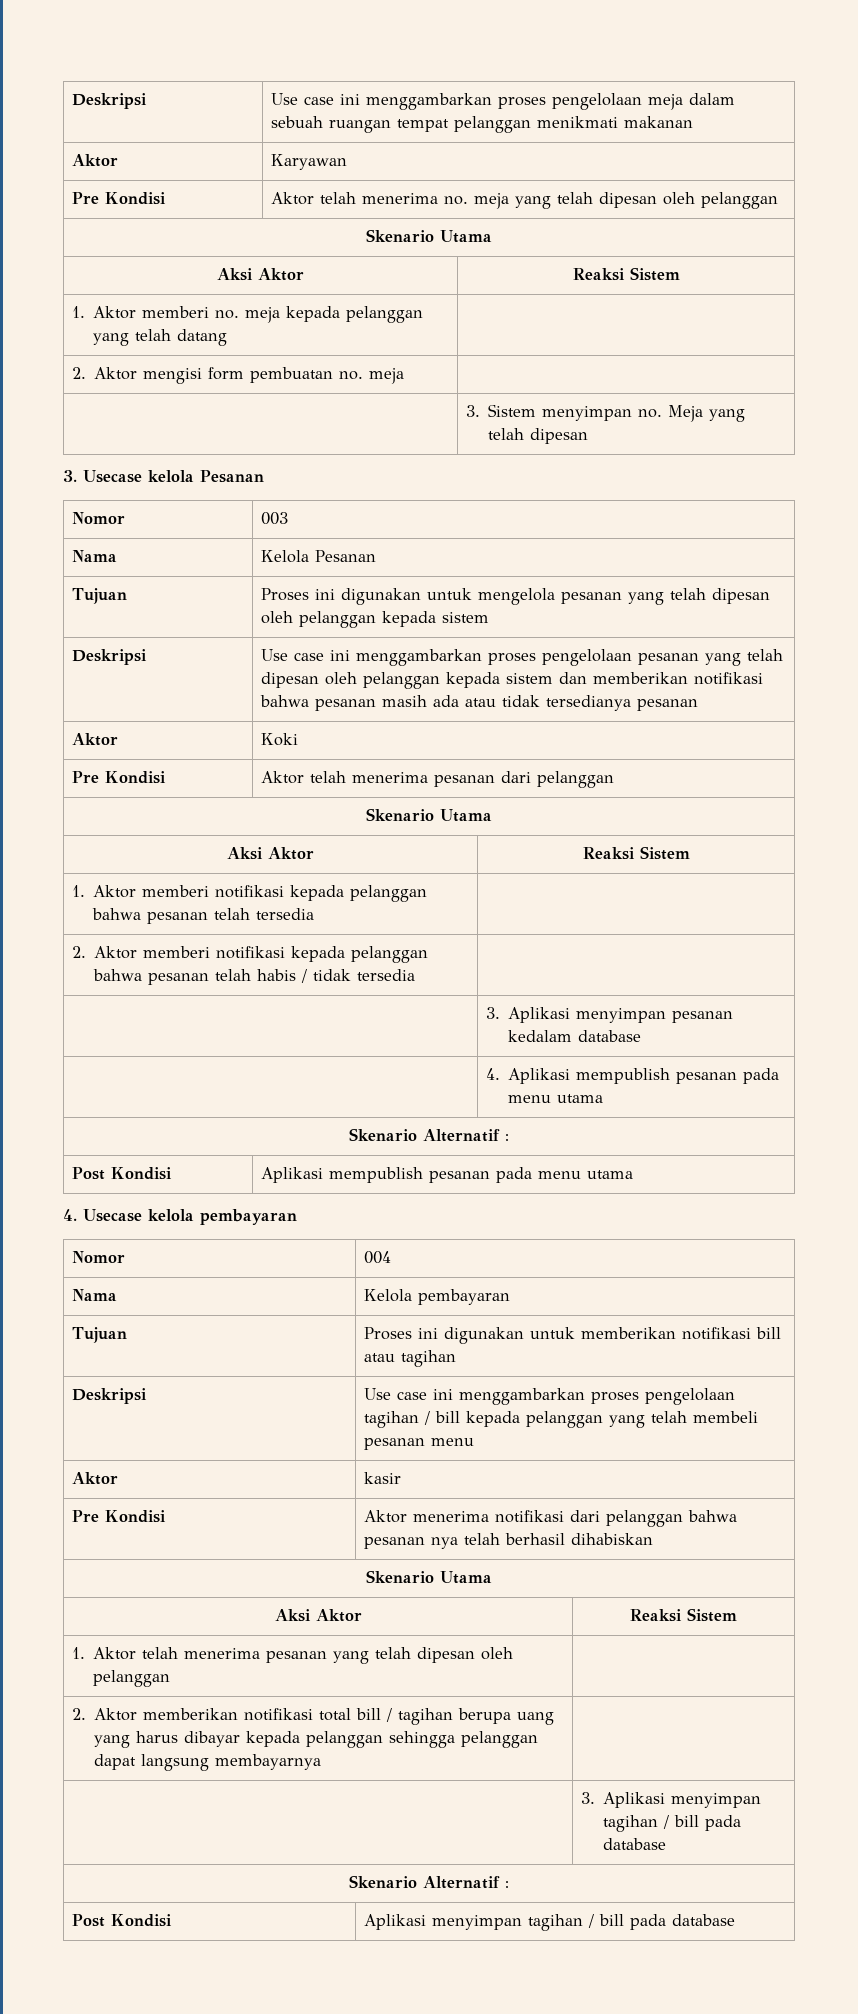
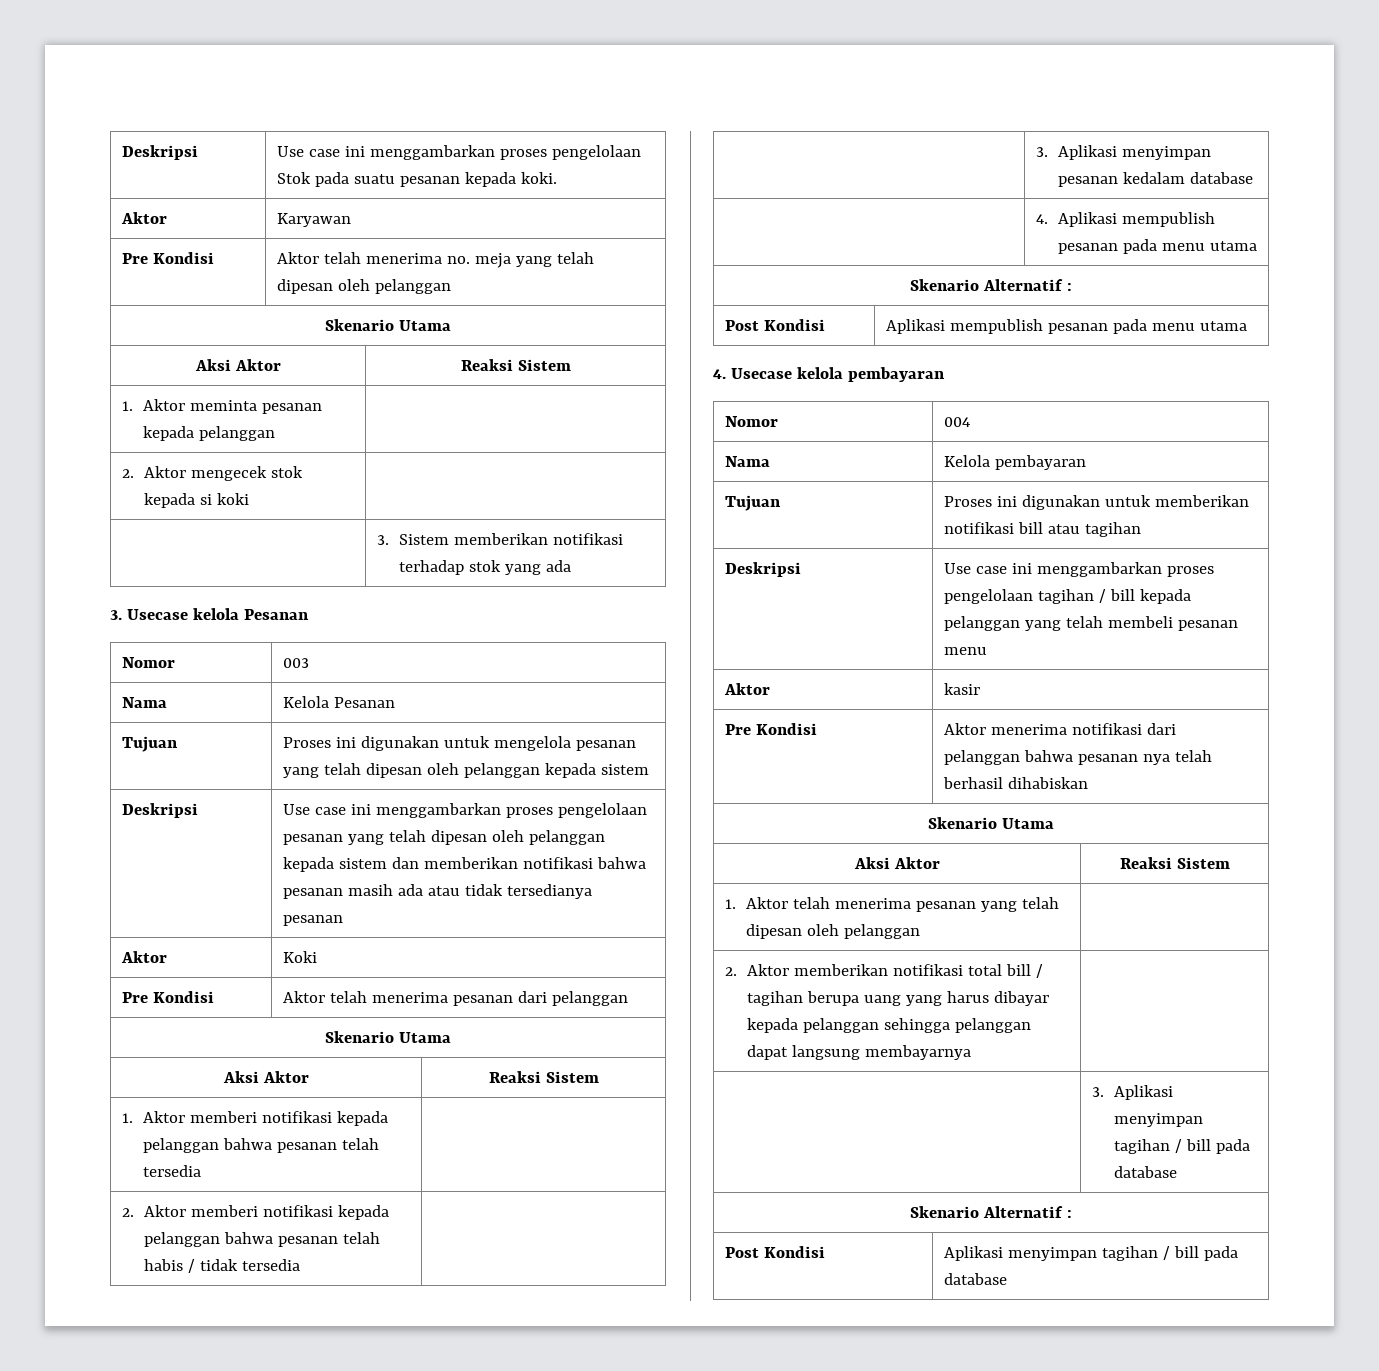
- Deskripsi | Use case ini menggambarkan proses pengelolaan meja dalam sebuah ruangan tempat pelanggan menikmati makanan
+ Deskripsi | Use case ini menggambarkan proses pengelolaan Stok pada suatu pesanan kepada koki.
- 1. Aktor memberi no. meja kepada pelanggan yang telah datang |
- 2. Aktor mengisi form pembuatan no. meja |
- | 3. Sistem menyimpan no. Meja yang telah dipesan
+ 1. Aktor meminta pesanan kepada pelanggan |
+ 2. Aktor mengecek stok kepada si koki |
+ | 3. Sistem memberikan notifikasi terhadap stok yang ada

